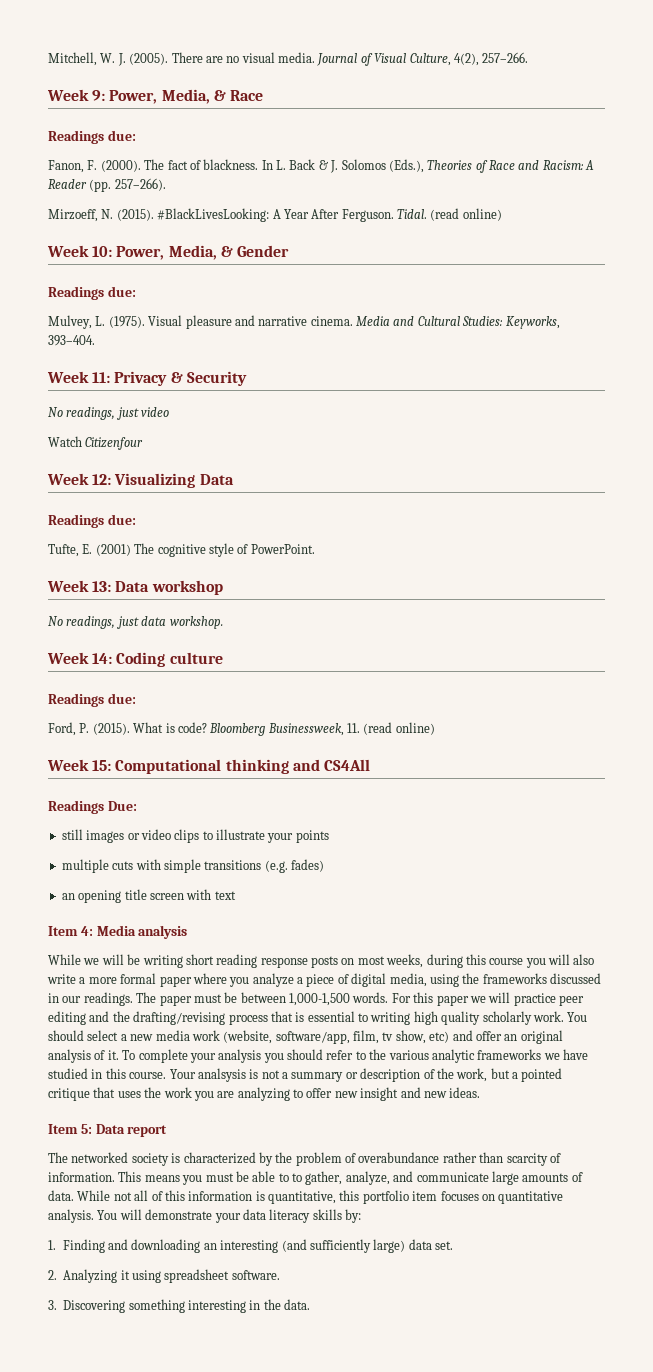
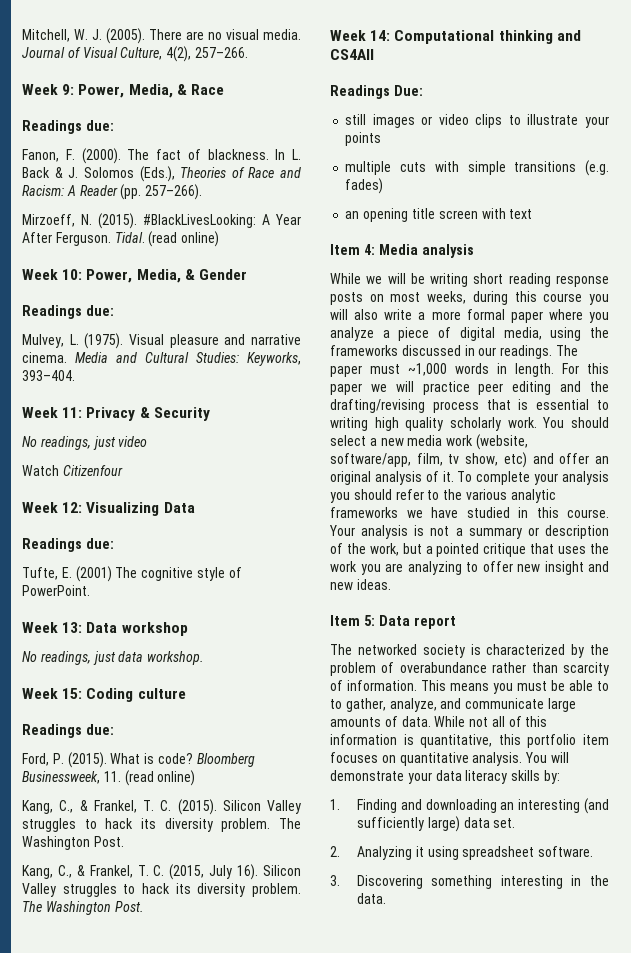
- Week 14: Coding culture
+ Week 15: Coding culture
- Week 15: Computational thinking and CS4All
+ Kang, C., & Frankel, T. C. (2015). Silicon Valley struggles to hack its diversity problem. The Washington Post.
+ Kang, C., & Frankel, T. C. (2015, July 16). Silicon Valley struggles to hack its diversity problem. The Washington Post.
+ Week 14: Computational thinking and CS4All
- The paper must be between 1,000-1,500 words.
+ The paper must ~1,000 words in length.
- Your analsysis is not a summary or description of the work, but a pointed critique that uses the work you are analyzing to offer new insight and new ideas.
+ Your analysis is not a summary or description of the work, but a pointed critique that uses the work you are analyzing to offer new insight and new ideas.

